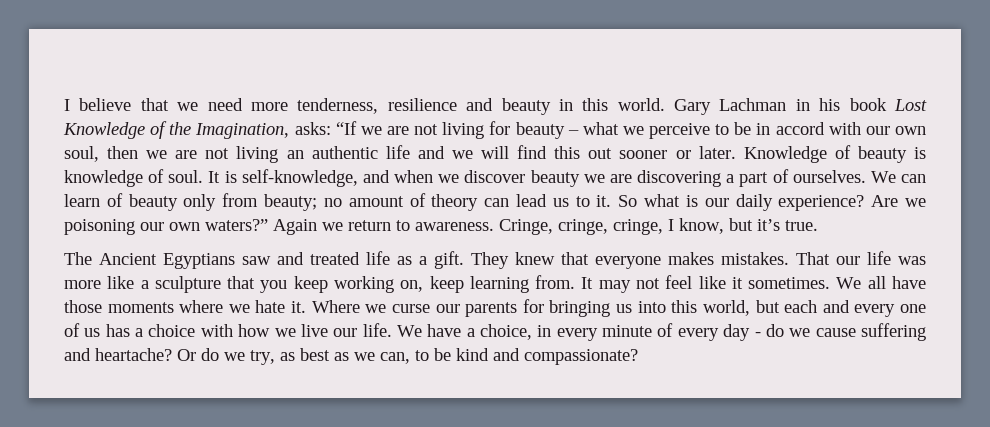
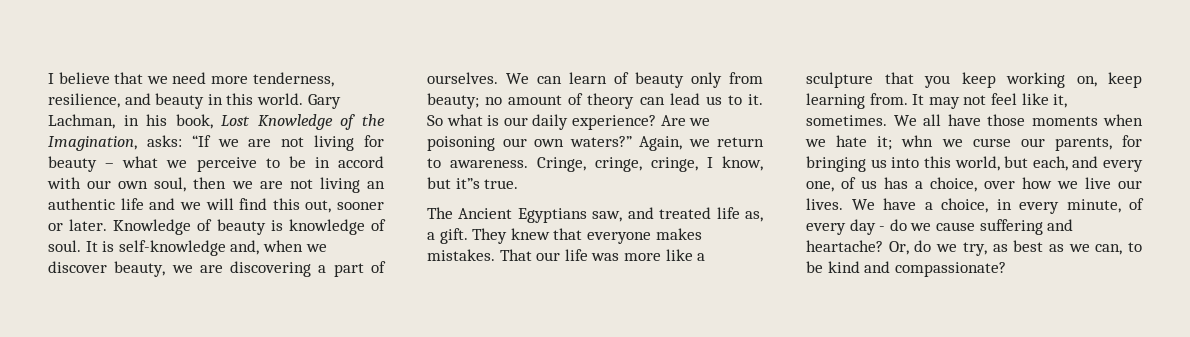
- I believe that we need more tenderness, resilience and beauty in this world.
+ I believe that we need more tenderness, resilience, and beauty in this world.
- Gary Lachman in his book Lost Knowledge of the Imagination, asks: “If we are not living for beauty – what we perceive to be in accord with our own soul, then we are not living an authentic life and we will find this out sooner or later.
+ Gary Lachman, in his book, Lost Knowledge of the Imagination, asks: “If we are not living for beauty – what we perceive to be in accord with our own soul, then we are not living an authentic life and we will find this out, sooner or later.
- It is self-knowledge, and when we discover beauty we are discovering a part of ourselves.
+ It is self-knowledge and, when we discover beauty, we are discovering a part of ourselves.
- Again we return to awareness.
+ Again, we return to awareness.
- Cringe, cringe, cringe, I know, but it’s true.
+ Cringe, cringe, cringe, I know, but it”s true.
- The Ancient Egyptians saw and treated life as a gift.
+ The Ancient Egyptians saw, and treated life as, a gift.
- It may not feel like it sometimes.
+ It may not feel like it, sometimes.
- We all have those moments where we hate it. Where we curse our parents for bringing us into this world, but each and every one of us has a choice with how we live our life.
+ We all have those moments when we hate it; whn we curse our parents, for bringing us into this world, but each, and every one, of us has a choice, over how we live our lives.
- We have a choice, in every minute of every day - do we cause suffering and heartache?
+ We have a choice, in every minute, of every day - do we cause suffering and heartache?
- Or do we try, as best as we can, to be kind and compassionate?
+ Or, do we try, as best as we can, to be kind and compassionate?

